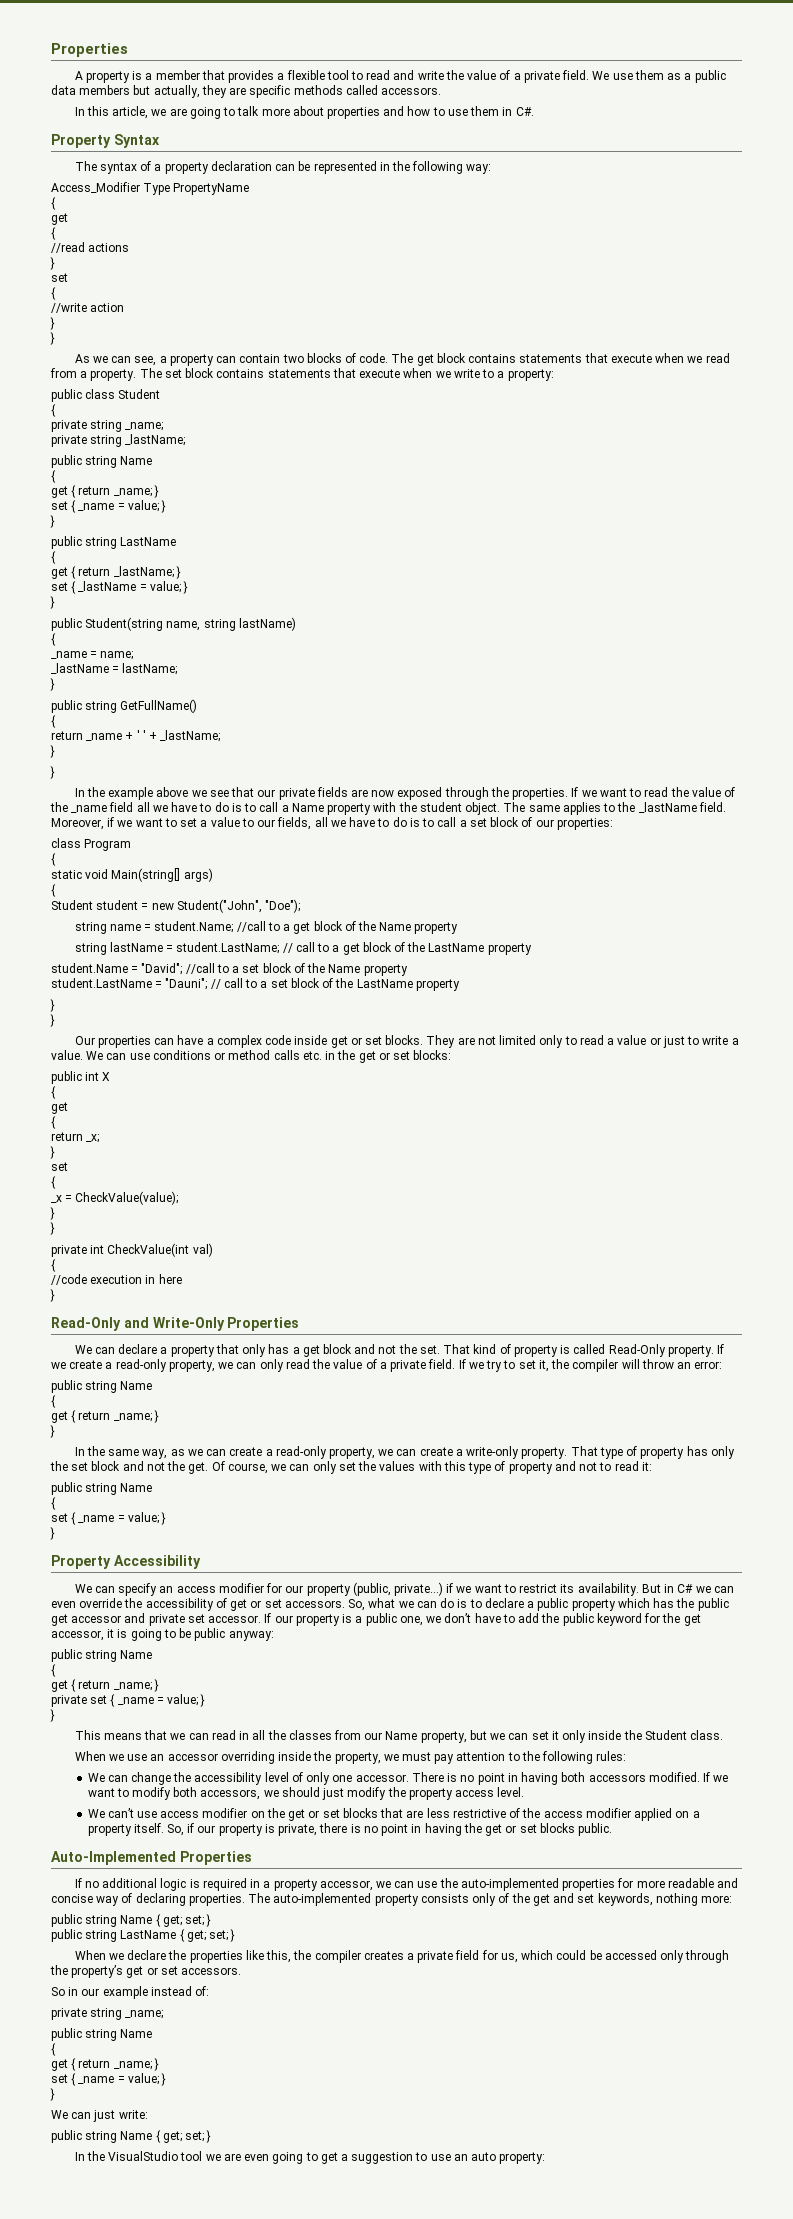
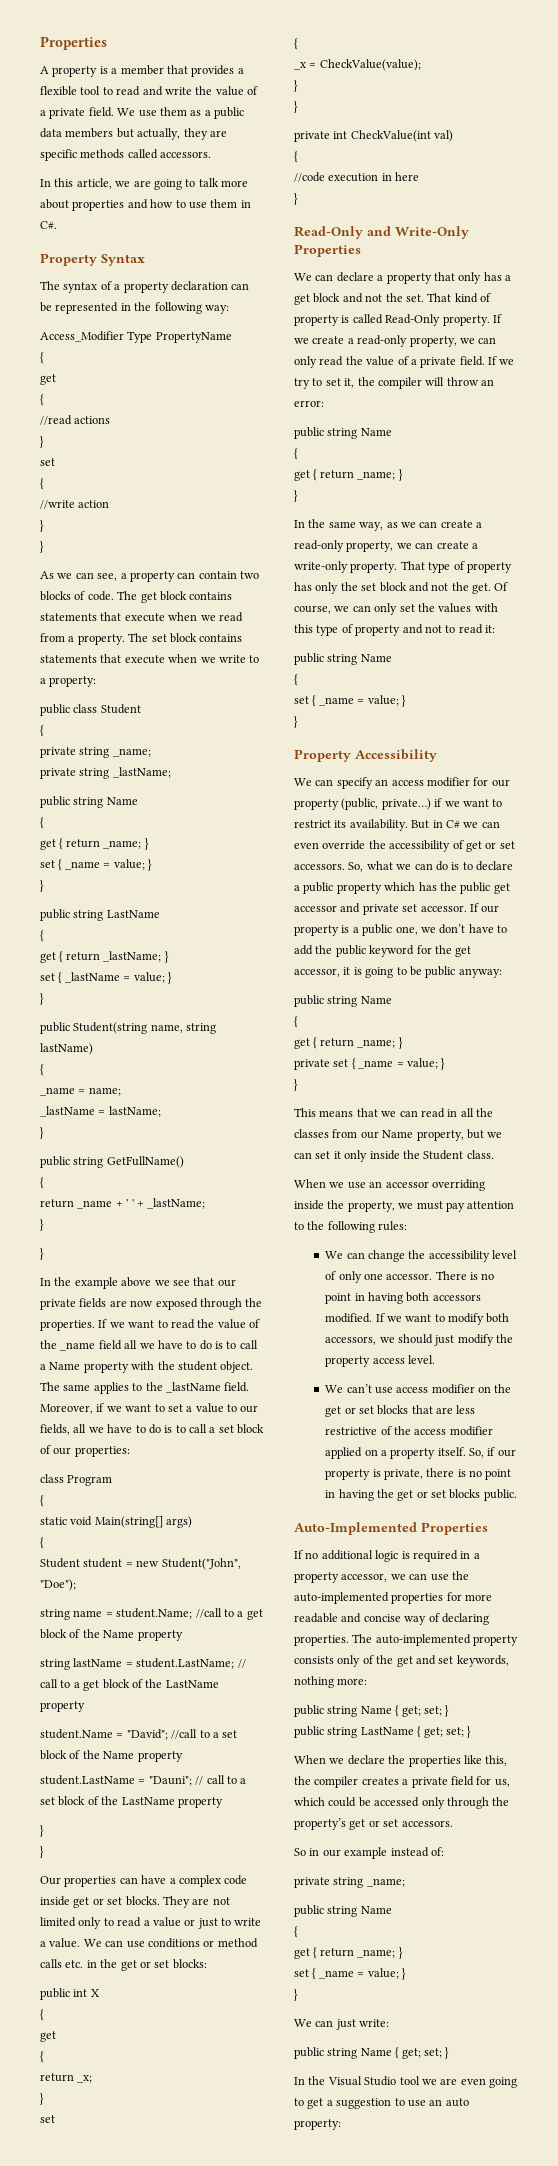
- In the VisualStudio tool we are even going to get a suggestion to use an auto property:
+ In the Visual Studio tool we are even going to get a suggestion to use an auto property:

